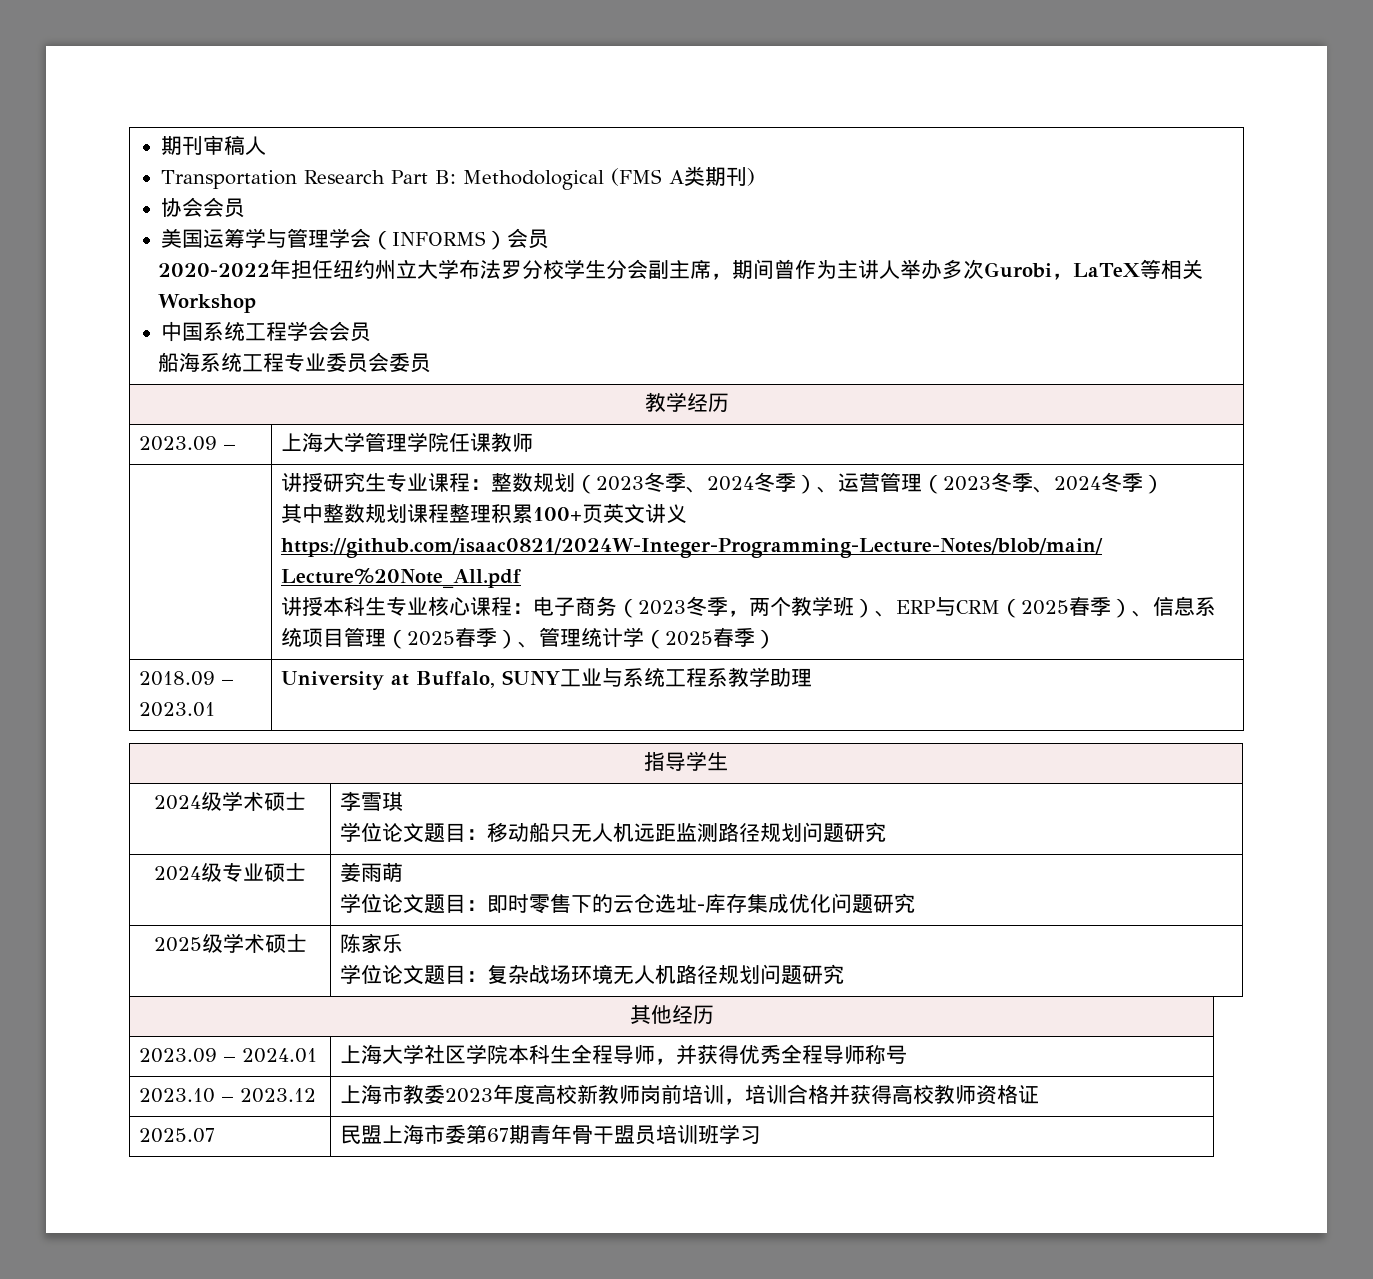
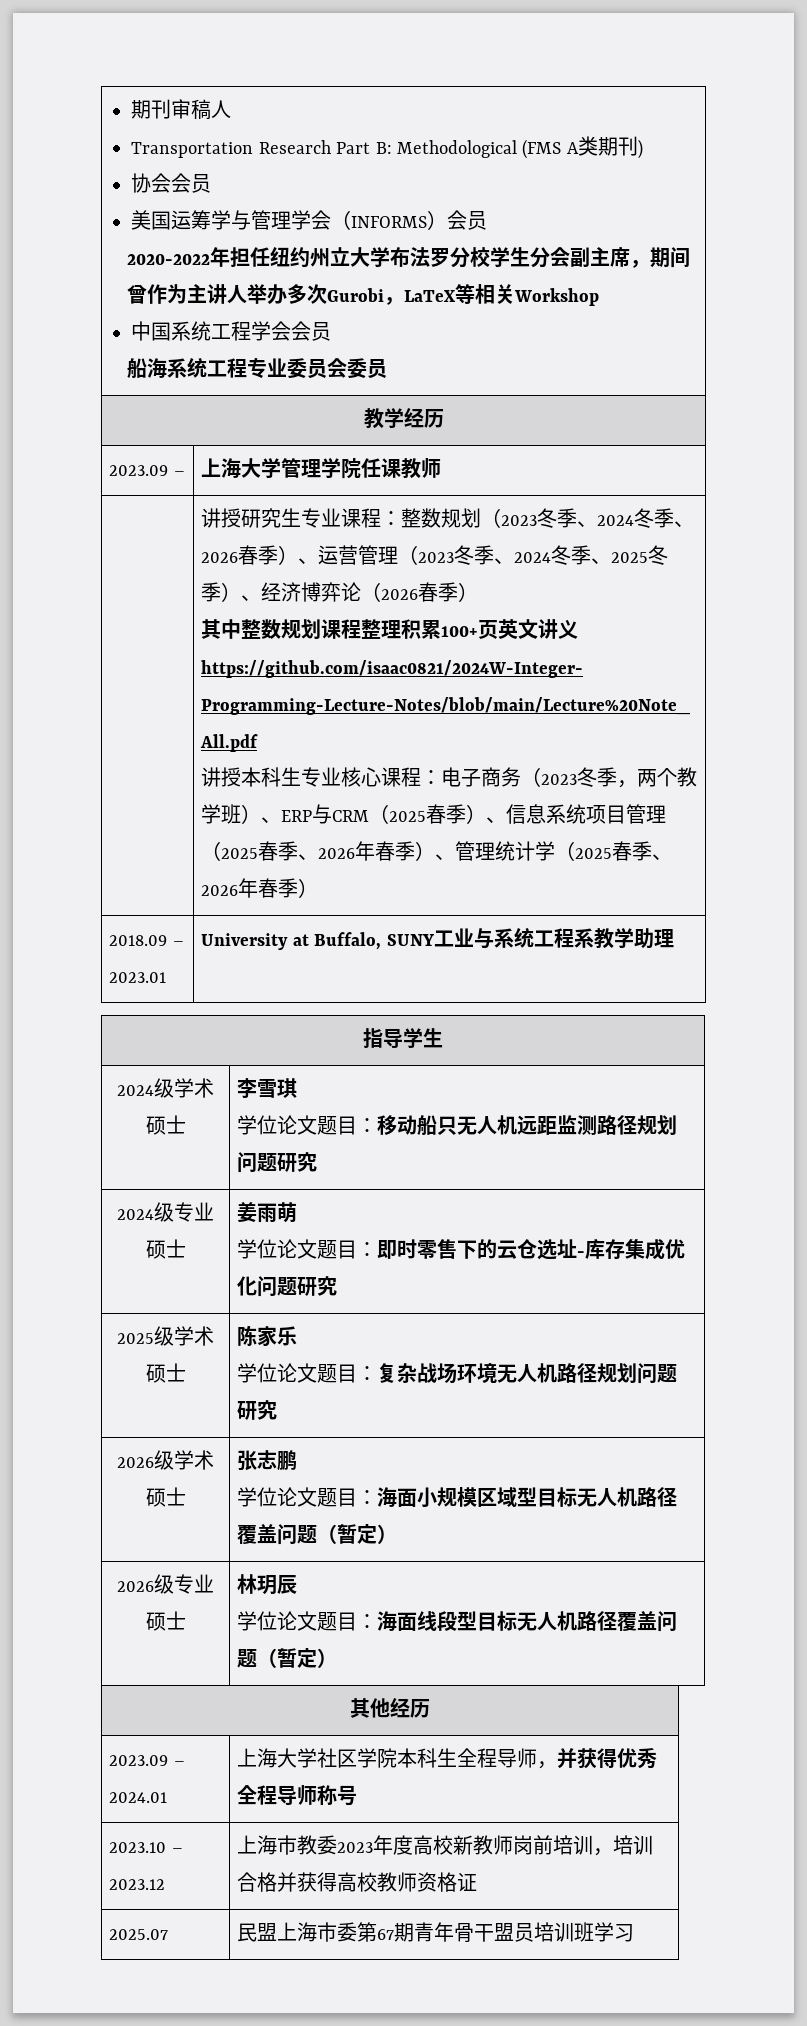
- 讲授研究生专业课程：整数规划（2023冬季、2024冬季）、运营管理（2023冬季、2024冬季）
+ 讲授研究生专业课程：整数规划（2023冬季、2024冬季、2026春季）、运营管理（2023冬季、2024冬季、2025冬季）、经济博弈论（2026春季）
- 讲授本科生专业核心课程：电子商务（2023冬季，两个教学班）、ERP与CRM（2025春季）、信息系统项目管理（2025春季）、管理统计学（2025春季）
+ 讲授本科生专业核心课程：电子商务（2023冬季，两个教学班）、ERP与CRM（2025春季）、信息系统项目管理（2025春季、2026年春季）、管理统计学（2025春季、2026年春季）
+ 2026级学术硕士 | 张志鹏
+ 学位论文题目：海面小规模区域型目标无人机路径覆盖问题（暂定）
+ 2026级专业硕士 | 林玥辰
+ 学位论文题目：海面线段型目标无人机路径覆盖问题（暂定）

